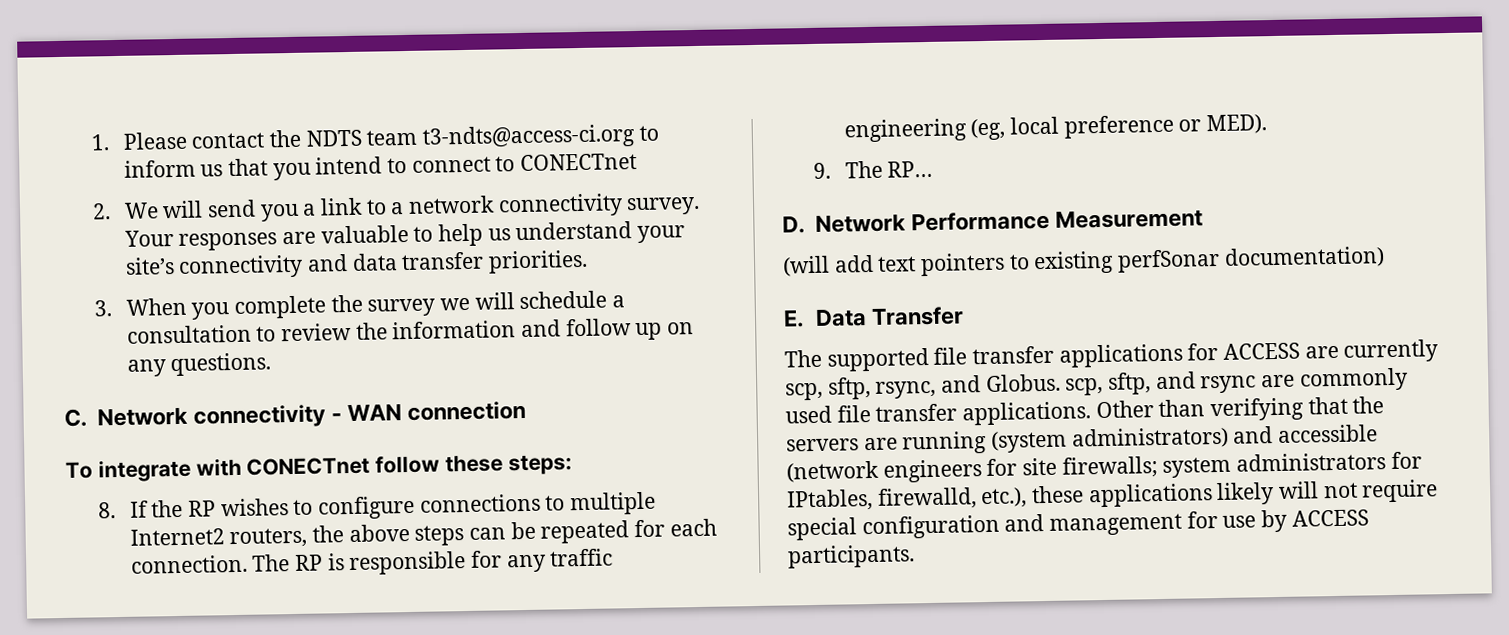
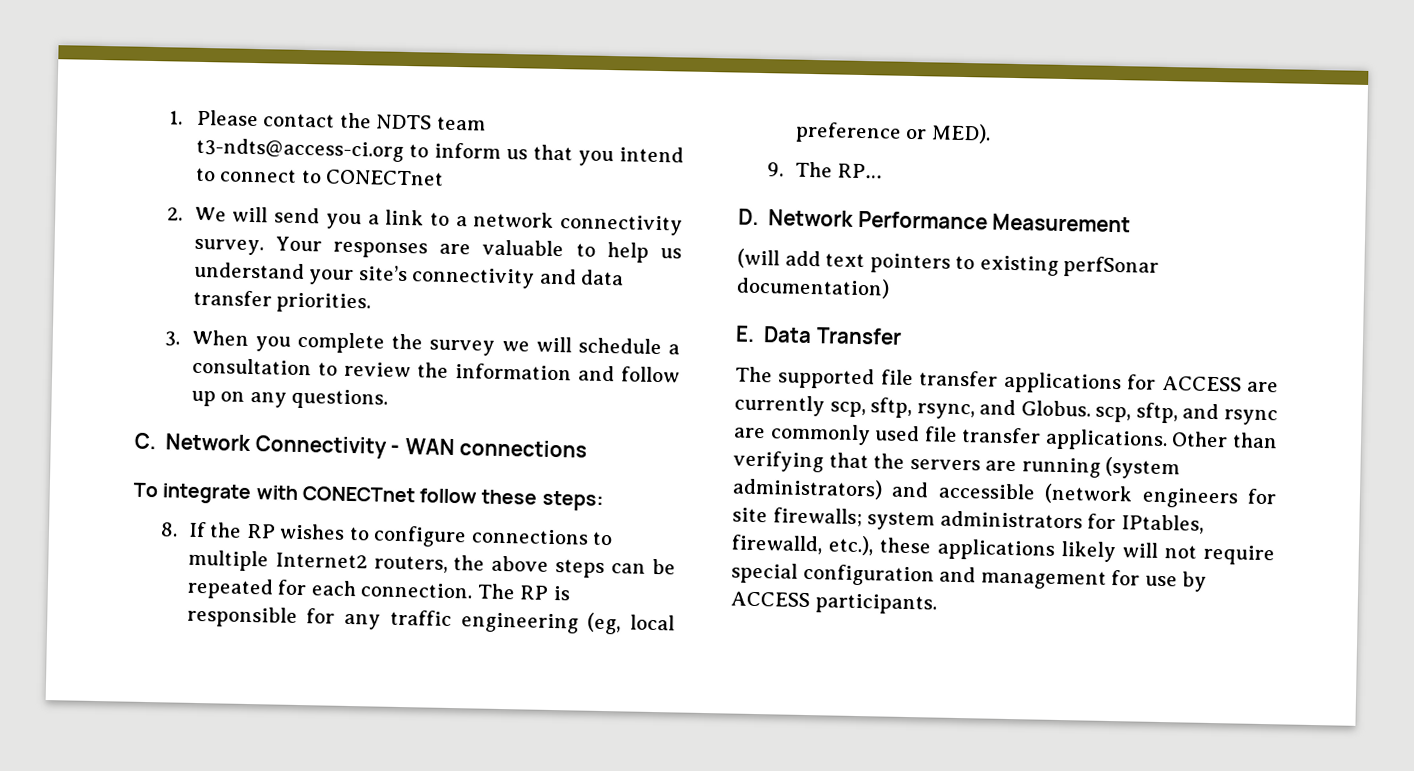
- C. Network connectivity - WAN connection
+ C. Network Connectivity - WAN connections

